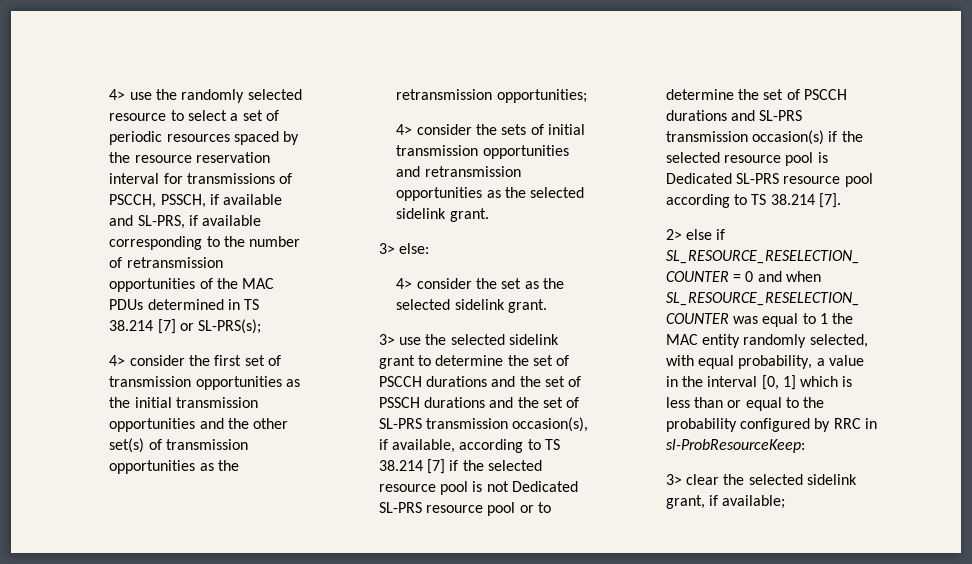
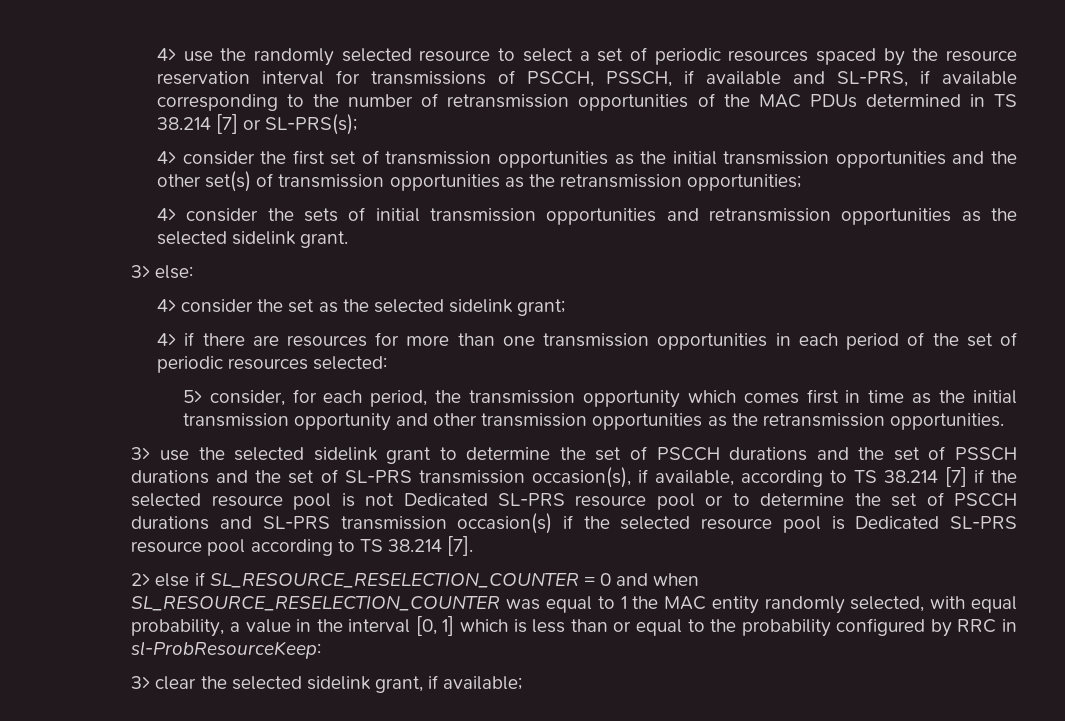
- 4> consider the set as the selected sidelink grant.
+ 4> consider the set as the selected sidelink grant;
+ 4> if there are resources for more than one transmission opportunities in each period of the set of periodic resources selected:
+ 5> consider, for each period, the transmission opportunity which comes first in time as the initial transmission opportunity and other transmission opportunities as the retransmission opportunities.

